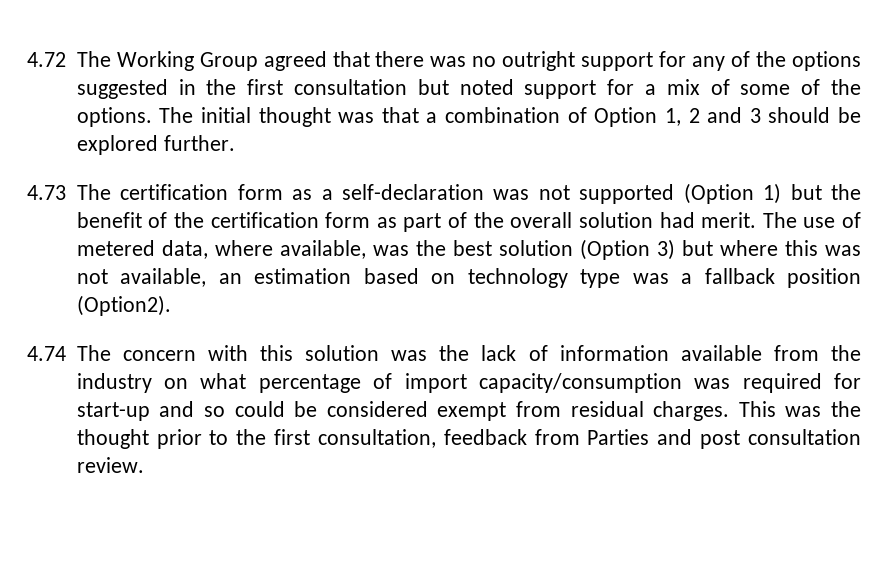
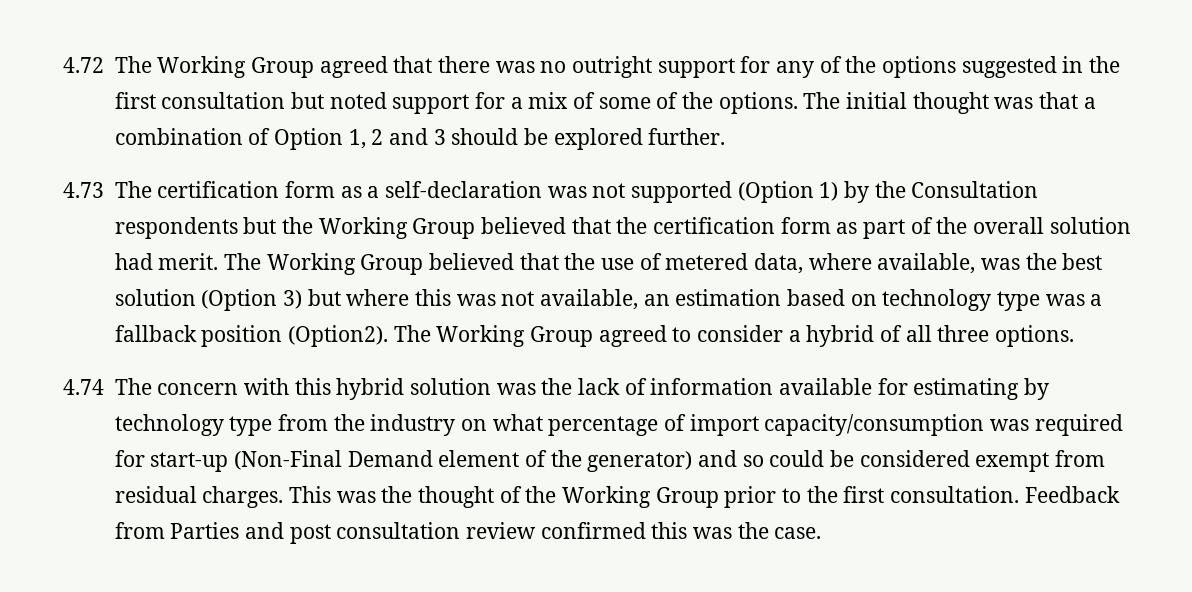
- 4.73 The certification form as a self-declaration was not supported (Option 1) but the benefit of the certification form as part of the overall solution had merit.
+ 4.73 The certification form as a self-declaration was not supported (Option 1) by the Consultation respondents but the Working Group believed that the certification form as part of the overall solution had merit.
- The use of metered data, where available, was the best solution (Option 3) but where this was not available, an estimation based on technology type was a fallback position (Option2).
+ The Working Group believed that the use of metered data, where available, was the best solution (Option 3) but where this was not available, an estimation based on technology type was a fallback position (Option2). The Working Group agreed to consider a hybrid of all three options.
- 4.74 The concern with this solution was the lack of information available from the industry on what percentage of import capacity/consumption was required for start-up and so could be considered exempt from residual charges.
+ 4.74 The concern with this hybrid solution was the lack of information available for estimating by technology type from the industry on what percentage of import capacity/consumption was required for start-up (Non-Final Demand element of the generator) and so could be considered exempt from residual charges.
- This was the thought prior to the first consultation, feedback from Parties and post consultation review.
+ This was the thought of the Working Group prior to the first consultation. Feedback from Parties and post consultation review confirmed this was the case.

